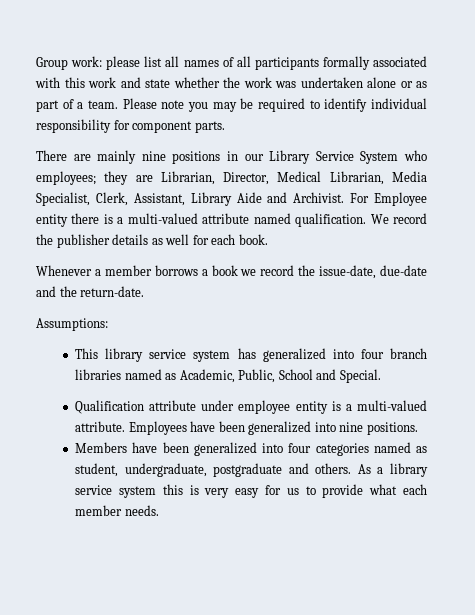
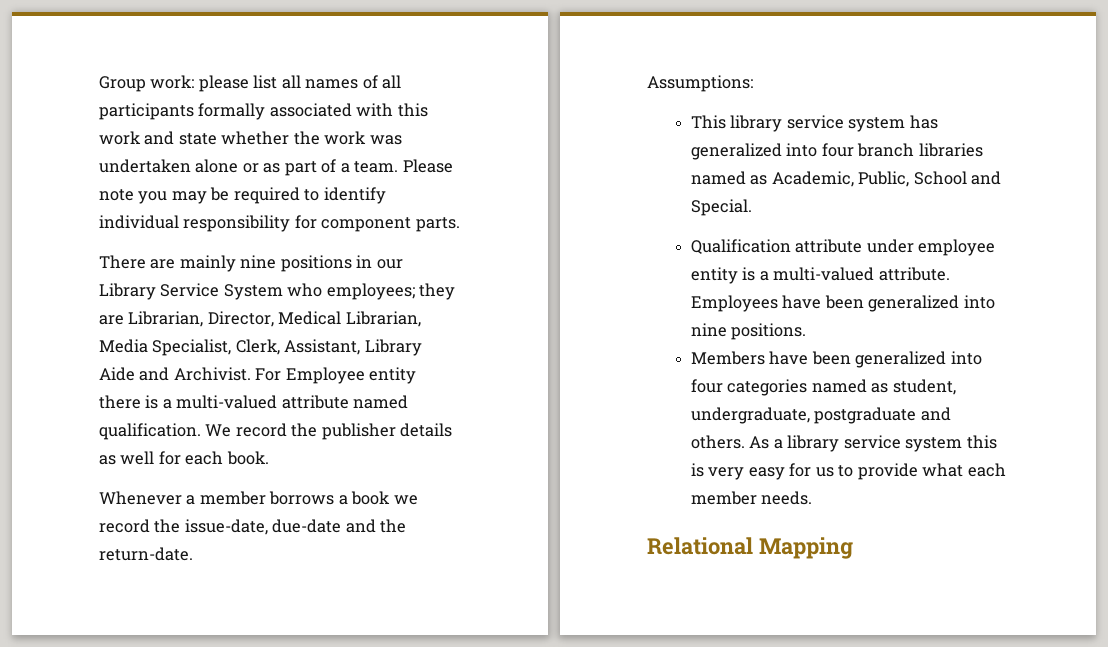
+ Relational Mapping

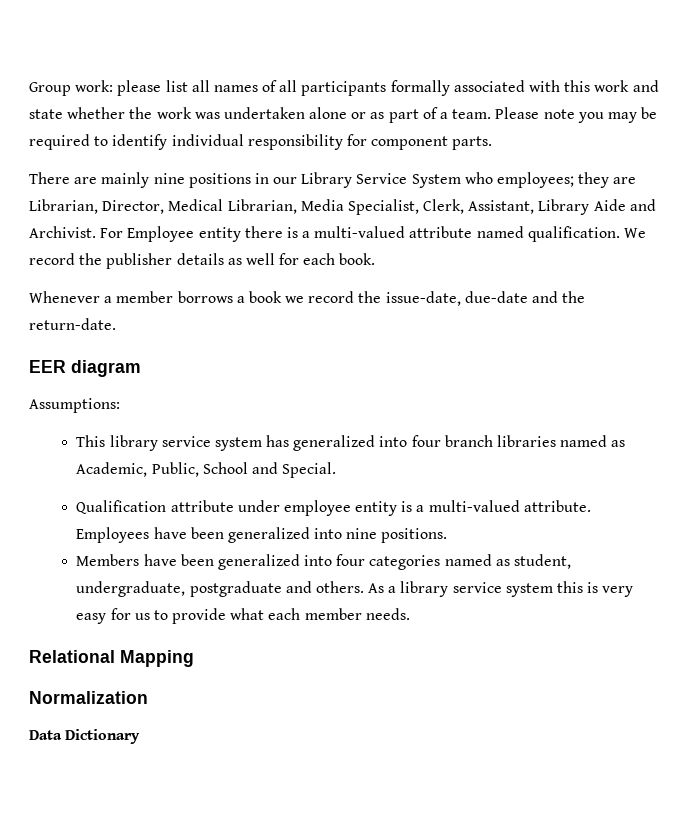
+ EER diagram
+ Normalization
+ Data Dictionary

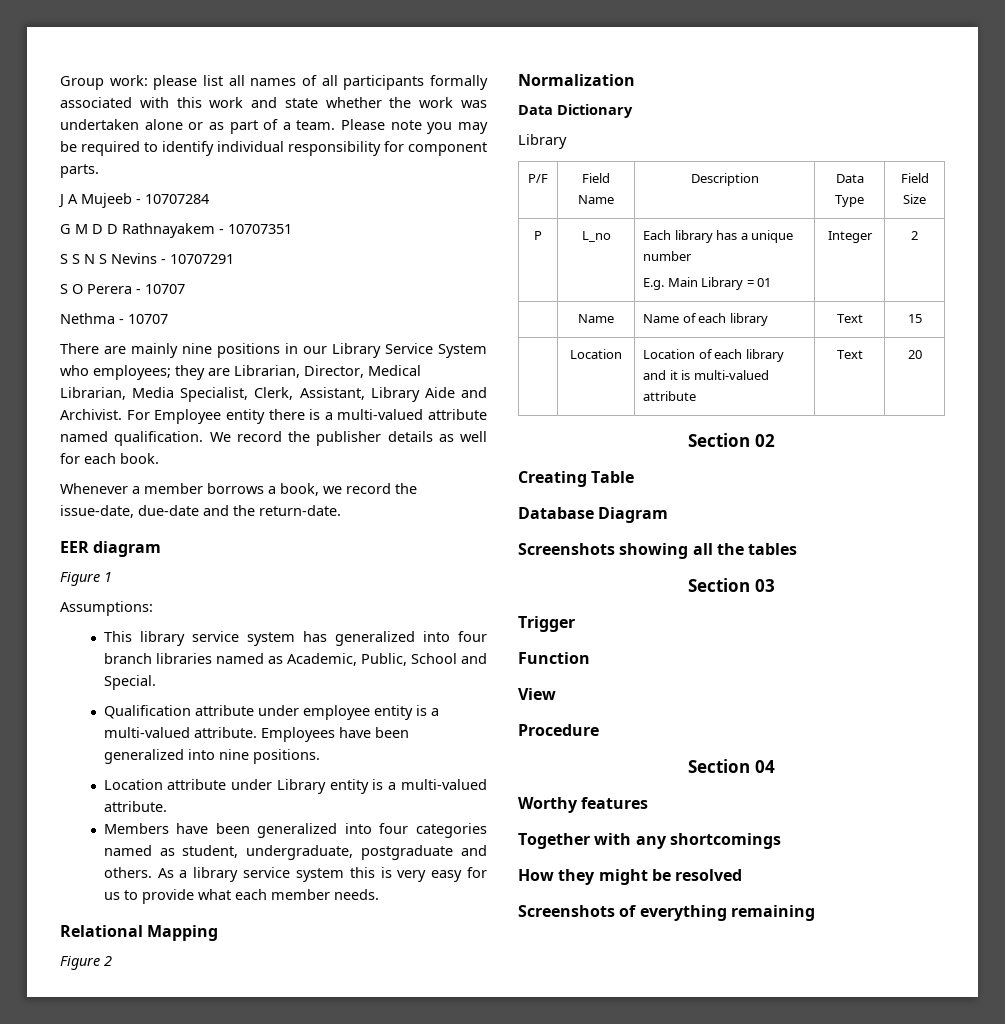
+ J A Mujeeb - 10707284
+ G M D D Rathnayakem - 10707351
+ S S N S Nevins - 10707291
+ S O Perera - 10707
+ Nethma - 10707
- Whenever a member borrows a book we record the issue-date, due-date and the return-date.
+ Whenever a member borrows a book, we record the issue-date, due-date and the return-date.
+ Figure 1
+ Location attribute under Library entity is a multi-valued attribute.
+ Figure 2
  Data Dictionary
+ Library
+ P/F | Field Name | Description | Data Type | Field Size
+ P | L_no | Each library has a unique number
+ E.g. Main Library = 01 | Integer | 2
+ | Name | Name of each library | Text | 15
+ | Location | Location of each library and it is multi-valued attribute | Text | 20
+ Section 02
+ Creating Table
+ Database Diagram
+ Screenshots showing all the tables
+ Section 03
+ Trigger
+ Function
+ View
+ Procedure
+ Section 04
+ Worthy features
+ Together with any shortcomings
+ How they might be resolved
+ Screenshots of everything remaining

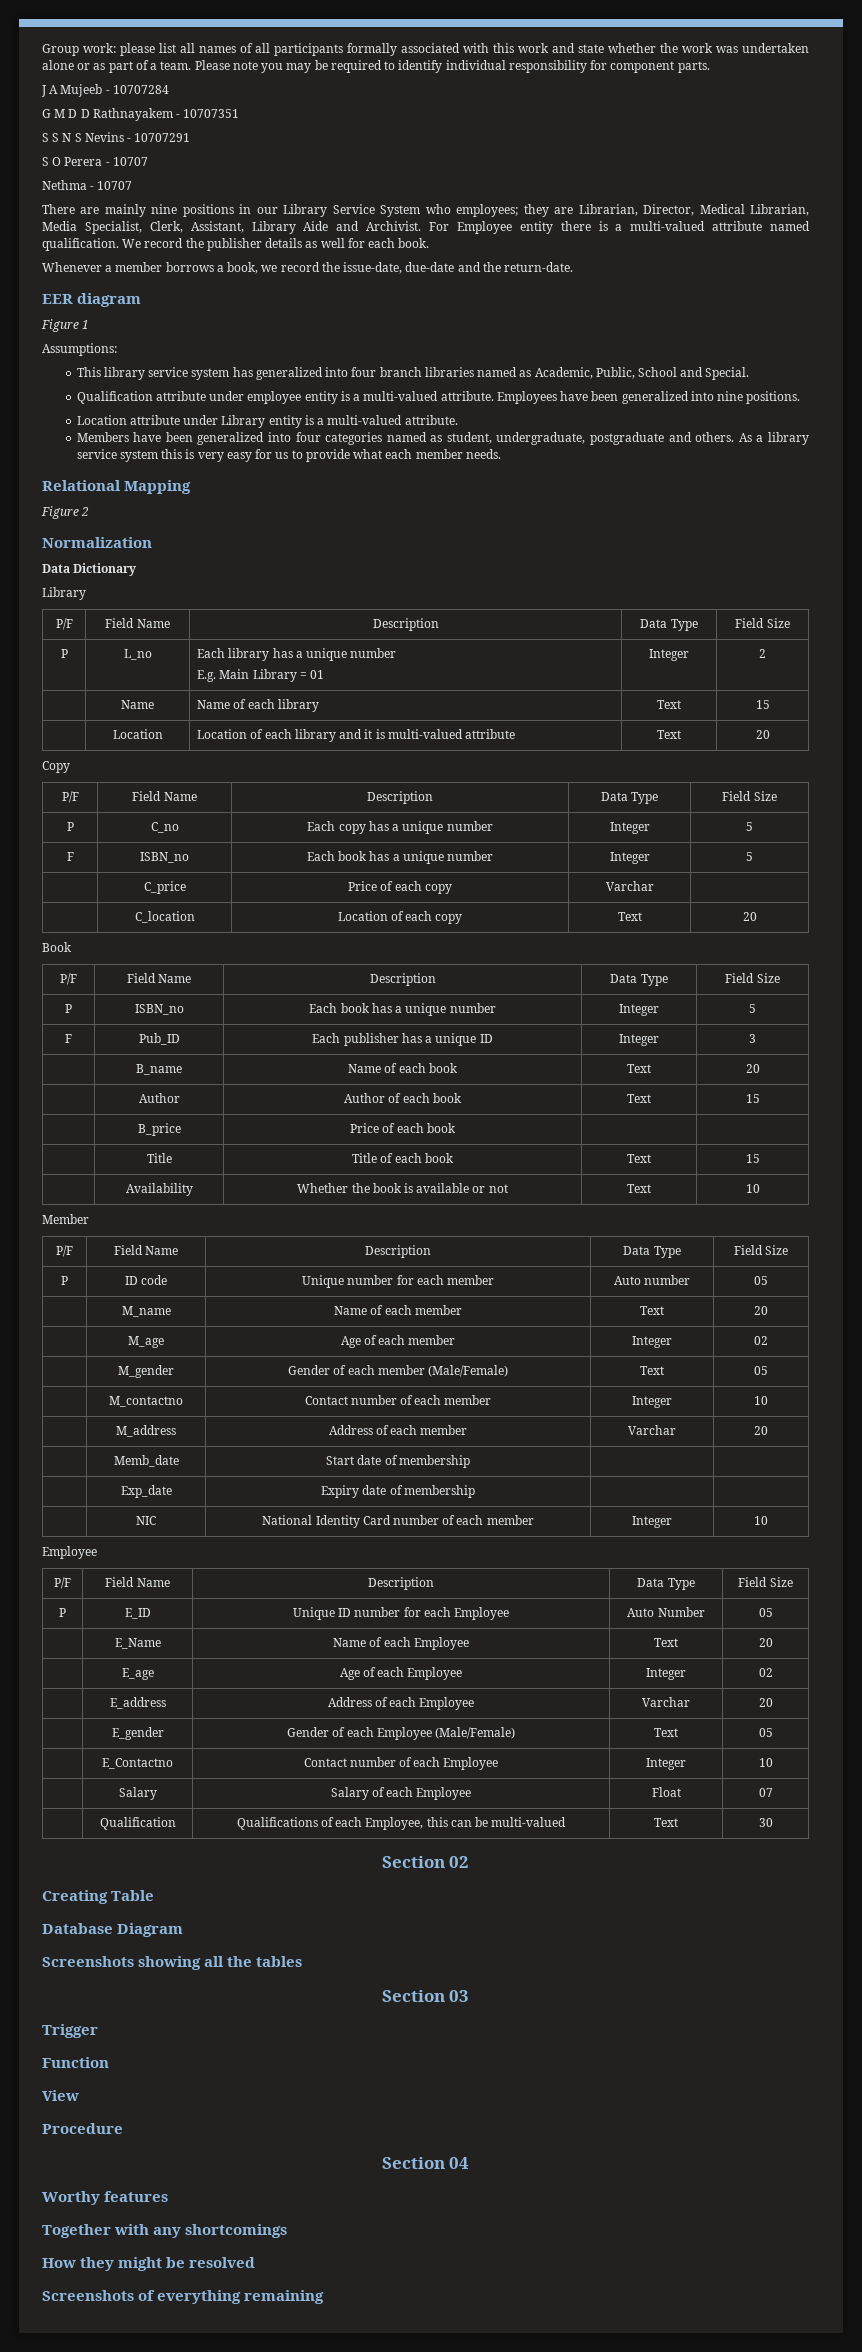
+ Copy
+ P/F | Field Name | Description | Data Type | Field Size
+ P | C_no | Each copy has a unique number | Integer | 5
+ F | ISBN_no | Each book has a unique number | Integer | 5
+ | C_price | Price of each copy | Varchar |
+ | C_location | Location of each copy | Text | 20
+ Book
+ P/F | Field Name | Description | Data Type | Field Size
+ P | ISBN_no | Each book has a unique number | Integer | 5
+ F | Pub_ID | Each publisher has a unique ID | Integer | 3
+ | B_name | Name of each book | Text | 20
+ | Author | Author of each book | Text | 15
+ | B_price | Price of each book | |
+ | Title | Title of each book | Text | 15
+ | Availability | Whether the book is available or not | Text | 10
+ Member
+ P/F | Field Name | Description | Data Type | Field Size
+ P | ID code | Unique number for each member | Auto number | 05
+ | M_name | Name of each member | Text | 20
+ | M_age | Age of each member | Integer | 02
+ | M_gender | Gender of each member (Male/Female) | Text | 05
+ | M_contactno | Contact number of each member | Integer | 10
+ | M_address | Address of each member | Varchar | 20
+ | Memb_date | Start date of membership | |
+ | Exp_date | Expiry date of membership | |
+ | NIC | National Identity Card number of each member | Integer | 10
+ Employee
+ P/F | Field Name | Description | Data Type | Field Size
+ P | E_ID | Unique ID number for each Employee | Auto Number | 05
+ | E_Name | Name of each Employee | Text | 20
+ | E_age | Age of each Employee | Integer | 02
+ | E_address | Address of each Employee | Varchar | 20
+ | E_gender | Gender of each Employee (Male/Female) | Text | 05
+ | E_Contactno | Contact number of each Employee | Integer | 10
+ | Salary | Salary of each Employee | Float | 07
+ | Qualification | Qualifications of each Employee, this can be multi-valued | Text | 30

